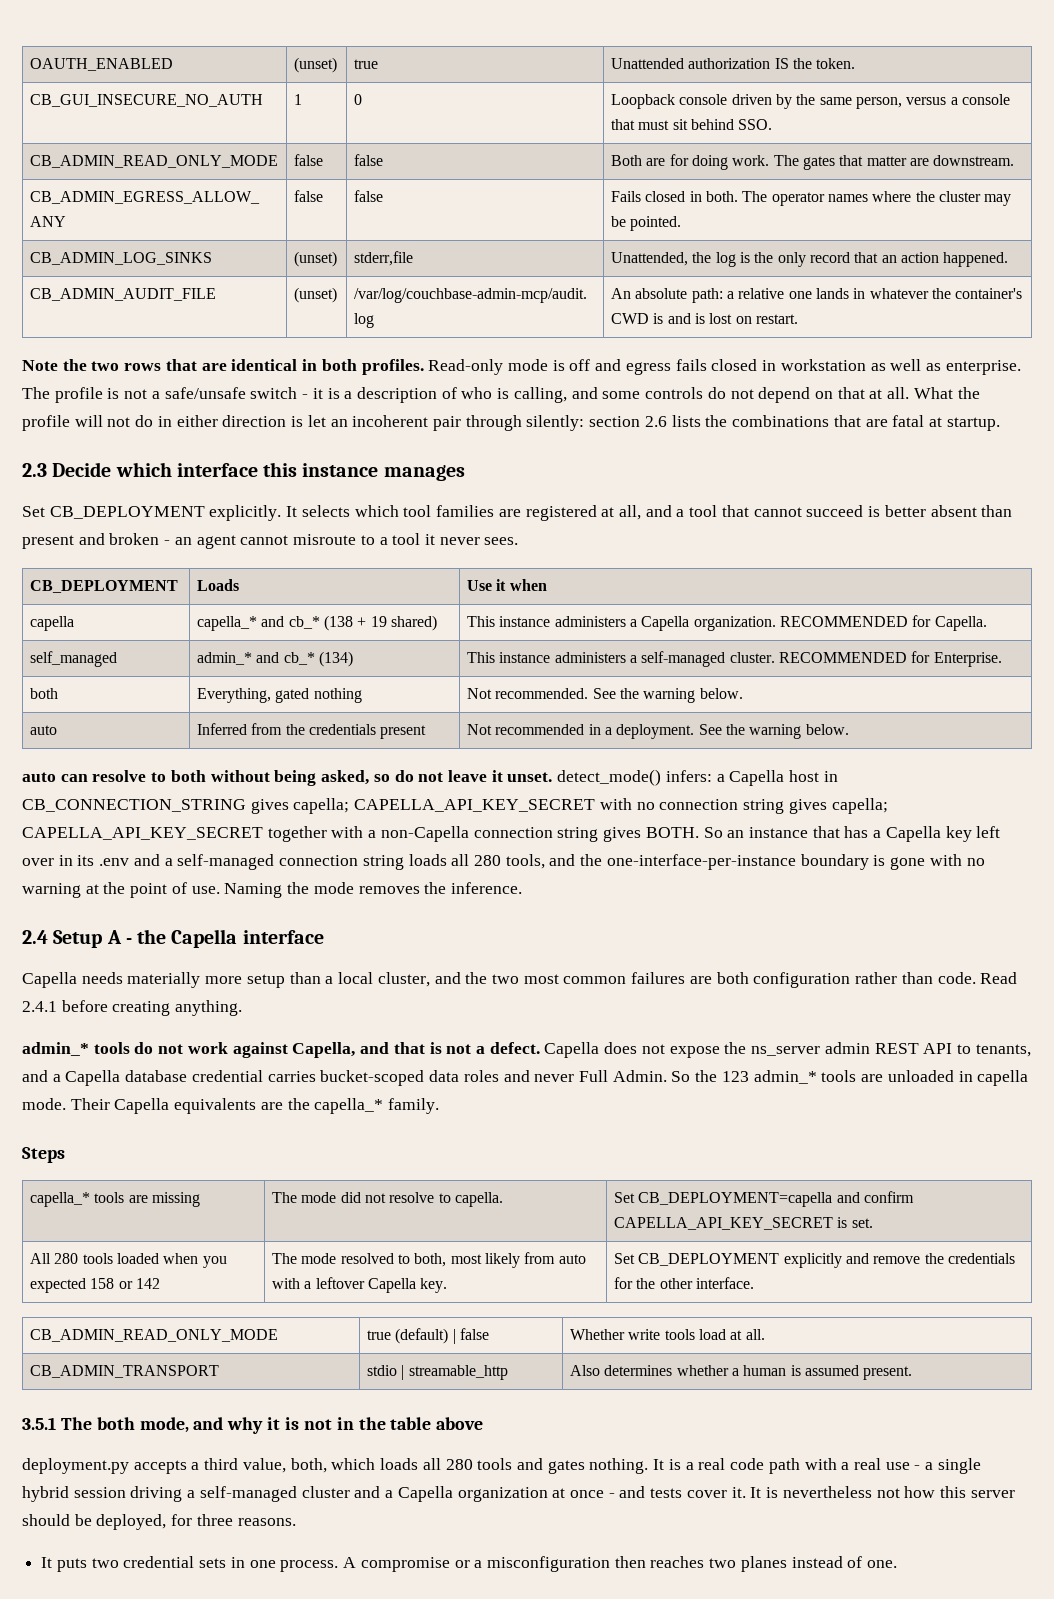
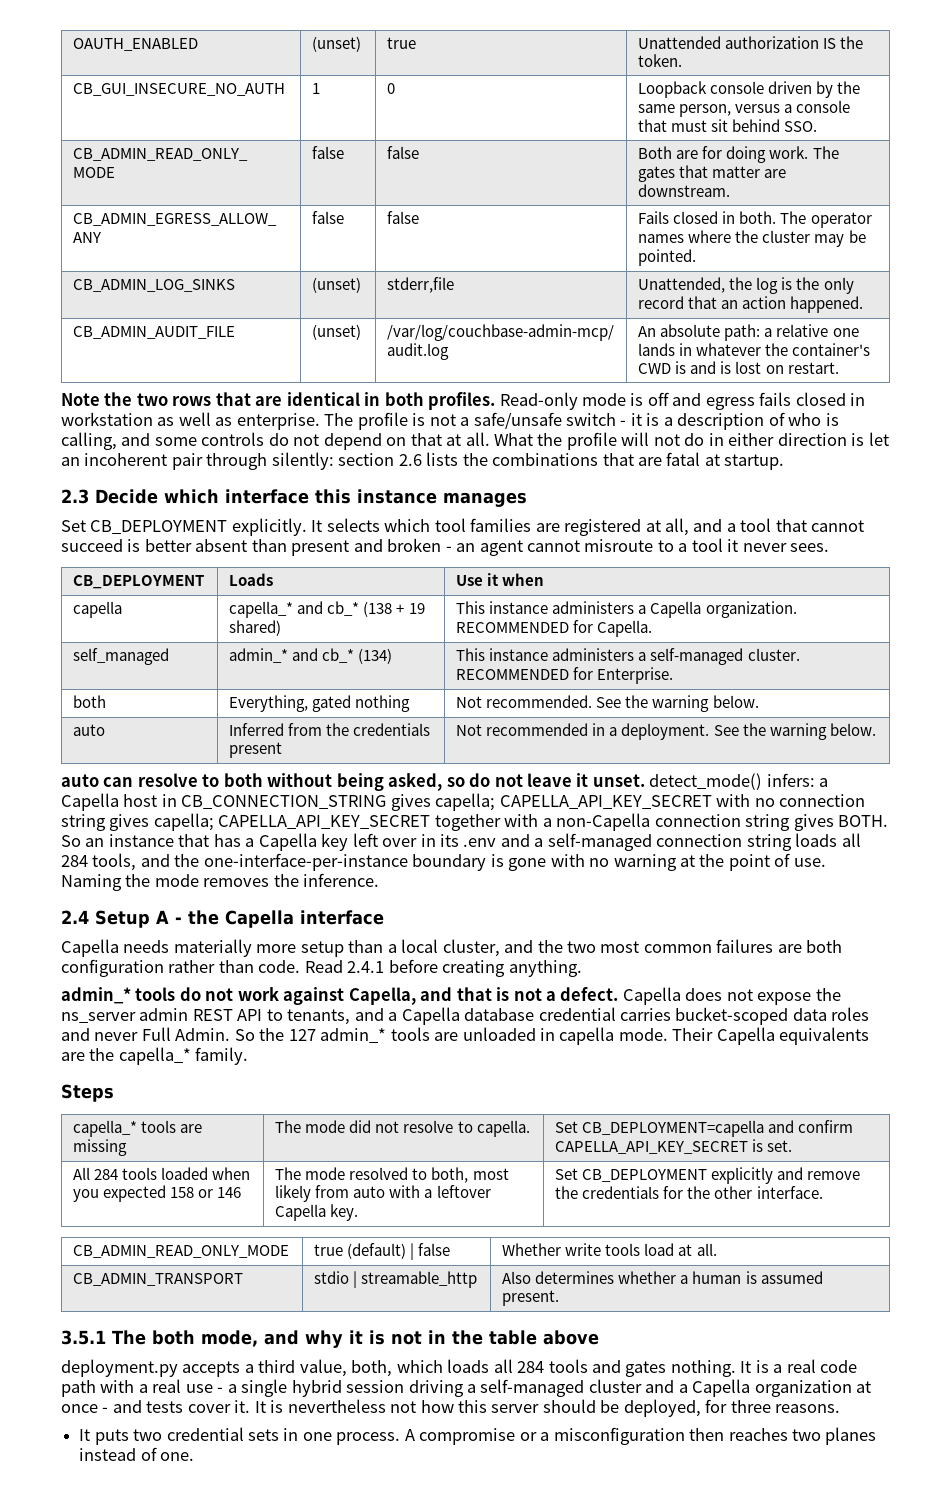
- So an instance that has a Capella key left over in its .env and a self-managed connection string loads all 280 tools, and the one-interface-per-instance boundary is gone with no warning at the point of use.
+ So an instance that has a Capella key left over in its .env and a self-managed connection string loads all 284 tools, and the one-interface-per-instance boundary is gone with no warning at the point of use.
- So the 123 admin_* tools are unloaded in capella mode.
+ So the 127 admin_* tools are unloaded in capella mode.
- All 280 tools loaded when you expected 158 or 142 | The mode resolved to both, most likely from auto with a leftover Capella key. | Set CB_DEPLOYMENT explicitly and remove the credentials for the other interface.
+ All 284 tools loaded when you expected 158 or 146 | The mode resolved to both, most likely from auto with a leftover Capella key. | Set CB_DEPLOYMENT explicitly and remove the credentials for the other interface.
- deployment.py accepts a third value, both, which loads all 280 tools and gates nothing.
+ deployment.py accepts a third value, both, which loads all 284 tools and gates nothing.

